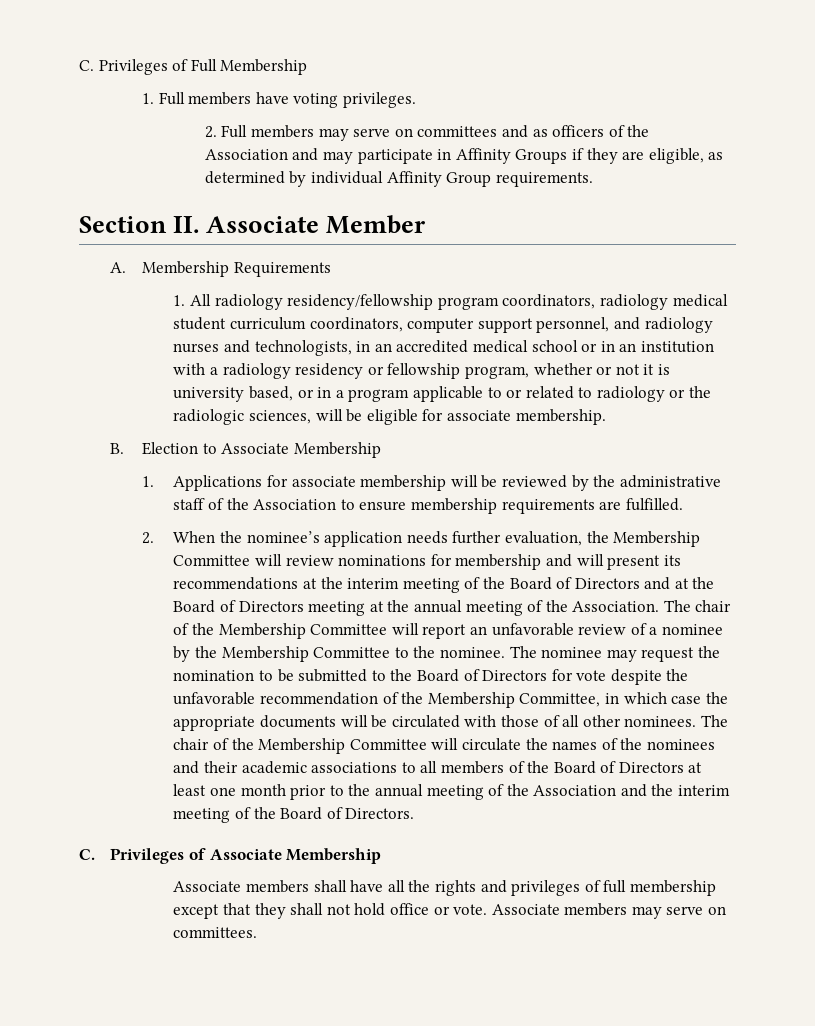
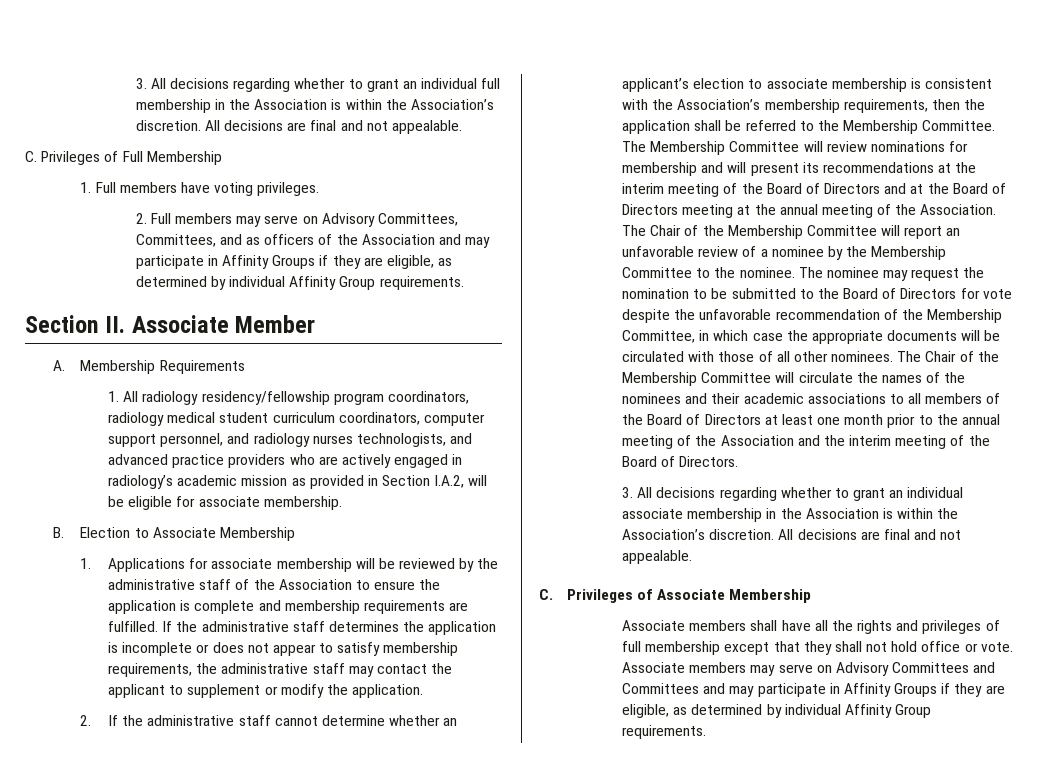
+ 3. All decisions regarding whether to grant an individual full membership in the Association is within the Association’s discretion. All decisions are final and not appealable.
- 2. Full members may serve on committees and as officers of the Association and may participate in Affinity Groups if they are eligible, as determined by individual Affinity Group requirements.
+ 2. Full members may serve on Advisory Committees, Committees, and as officers of the Association and may participate in Affinity Groups if they are eligible, as determined by individual Affinity Group requirements.
- 1. All radiology residency/fellowship program coordinators, radiology medical student curriculum coordinators, computer support personnel, and radiology nurses and technologists, in an accredited medical school or in an institution with a radiology residency or fellowship program, whether or not it is university based, or in a program applicable to or related to radiology or the radiologic sciences, will be eligible for associate membership.
+ 1. All radiology residency/fellowship program coordinators, radiology medical student curriculum coordinators, computer support personnel, and radiology nurses technologists, and advanced practice providers who are actively engaged in radiology’s academic mission as provided in Section I.A.2, will be eligible for associate membership.
- 1. Applications for associate membership will be reviewed by the administrative staff of the Association to ensure membership requirements are fulfilled.
- 2. When the nominee’s application needs further evaluation, the Membership Committee will review nominations for membership and will present its recommendations at the interim meeting of the Board of Directors and at the Board of Directors meeting at the annual meeting of the Association.
+ 1. Applications for associate membership will be reviewed by the administrative staff of the Association to ensure the application is complete and membership requirements are fulfilled. If the administrative staff determines the application is incomplete or does not appear to satisfy membership requirements, the administrative staff may contact the applicant to supplement or modify the application.
+ 2. If the administrative staff cannot determine whether an applicant’s election to associate membership is consistent with the Association’s membership requirements, then the application shall be referred to the Membership Committee. The Membership Committee will review nominations for membership and will present its recommendations at the interim meeting of the Board of Directors and at the Board of Directors meeting at the annual meeting of the Association.
- The chair of the Membership Committee will report an unfavorable review of a nominee by the Membership Committee to the nominee.
+ The Chair of the Membership Committee will report an unfavorable review of a nominee by the Membership Committee to the nominee.
- The chair of the Membership Committee will circulate the names of the nominees and their academic associations to all members of the Board of Directors at least one month prior to the annual meeting of the Association and the interim meeting of the Board of Directors.
+ The Chair of the Membership Committee will circulate the names of the nominees and their academic associations to all members of the Board of Directors at least one month prior to the annual meeting of the Association and the interim meeting of the Board of Directors.
+ 3. All decisions regarding whether to grant an individual associate membership in the Association is within the Association’s discretion. All decisions are final and not appealable.
- Associate members may serve on committees.
+ Associate members may serve on Advisory Committees and Committees and may participate in Affinity Groups if they are eligible, as determined by individual Affinity Group requirements.

